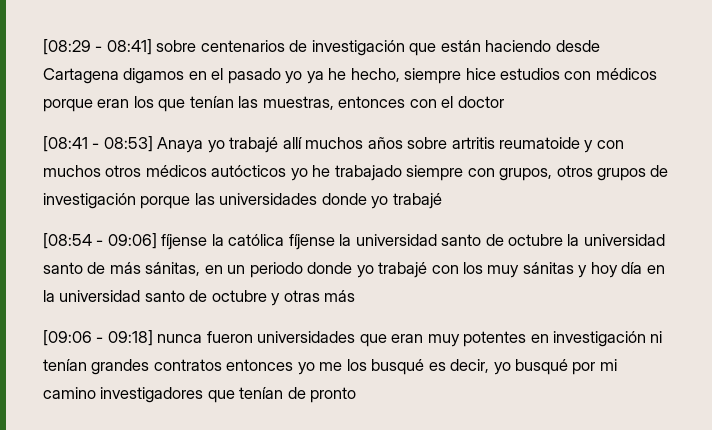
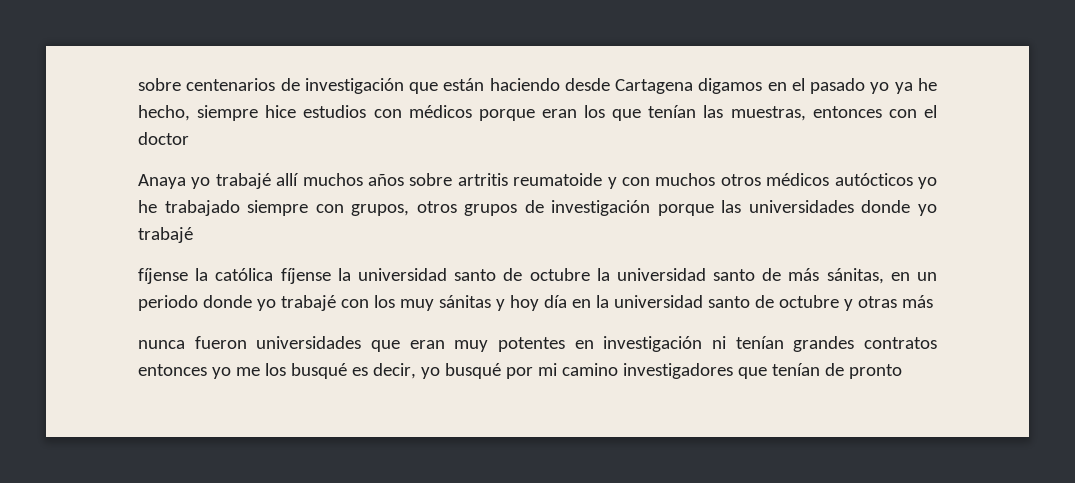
- [08:29 - 08:41] sobre centenarios de investigación que están haciendo desde Cartagena digamos en el pasado yo ya he hecho, siempre hice estudios con médicos porque eran los que tenían las muestras, entonces con el doctor
+ sobre centenarios de investigación que están haciendo desde Cartagena digamos en el pasado yo ya he hecho, siempre hice estudios con médicos porque eran los que tenían las muestras, entonces con el doctor
- [08:41 - 08:53] Anaya yo trabajé allí muchos años sobre artritis reumatoide y con muchos otros médicos autócticos yo he trabajado siempre con grupos, otros grupos de investigación porque las universidades donde yo trabajé
+ Anaya yo trabajé allí muchos años sobre artritis reumatoide y con muchos otros médicos autócticos yo he trabajado siempre con grupos, otros grupos de investigación porque las universidades donde yo trabajé
- [08:54 - 09:06] fíjense la católica fíjense la universidad santo de octubre la universidad santo de más sánitas, en un periodo donde yo trabajé con los muy sánitas y hoy día en la universidad santo de octubre y otras más
+ fíjense la católica fíjense la universidad santo de octubre la universidad santo de más sánitas, en un periodo donde yo trabajé con los muy sánitas y hoy día en la universidad santo de octubre y otras más
- [09:06 - 09:18] nunca fueron universidades que eran muy potentes en investigación ni tenían grandes contratos entonces yo me los busqué es decir, yo busqué por mi camino investigadores que tenían de pronto
+ nunca fueron universidades que eran muy potentes en investigación ni tenían grandes contratos entonces yo me los busqué es decir, yo busqué por mi camino investigadores que tenían de pronto

